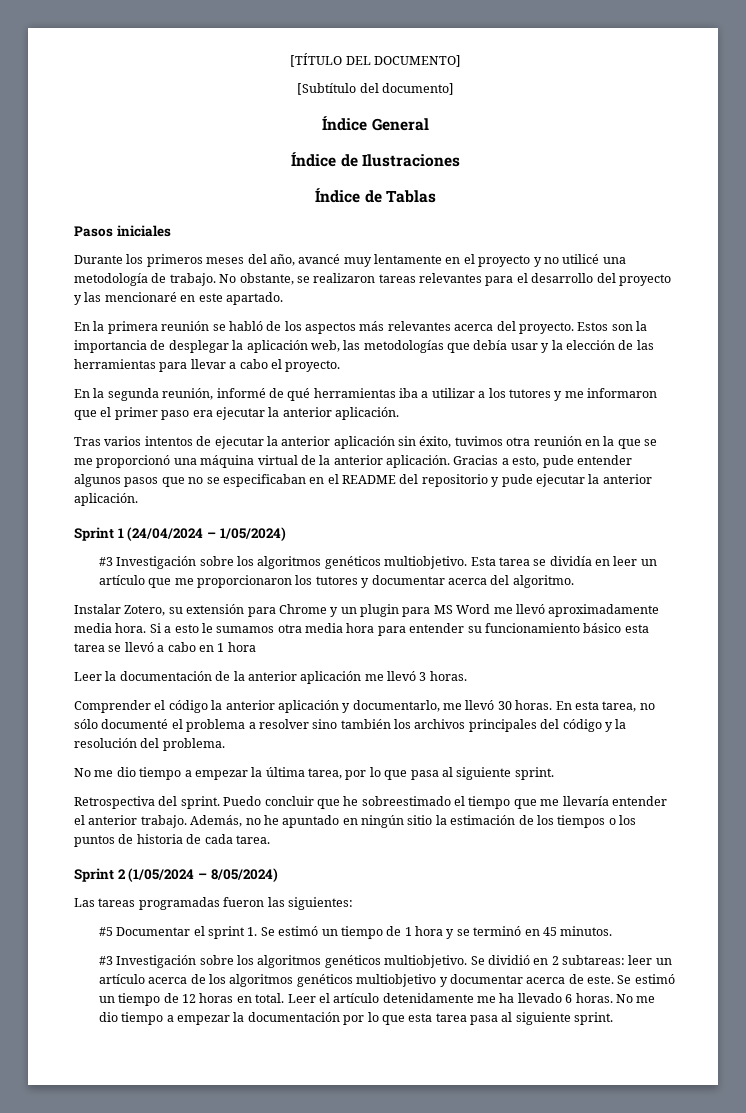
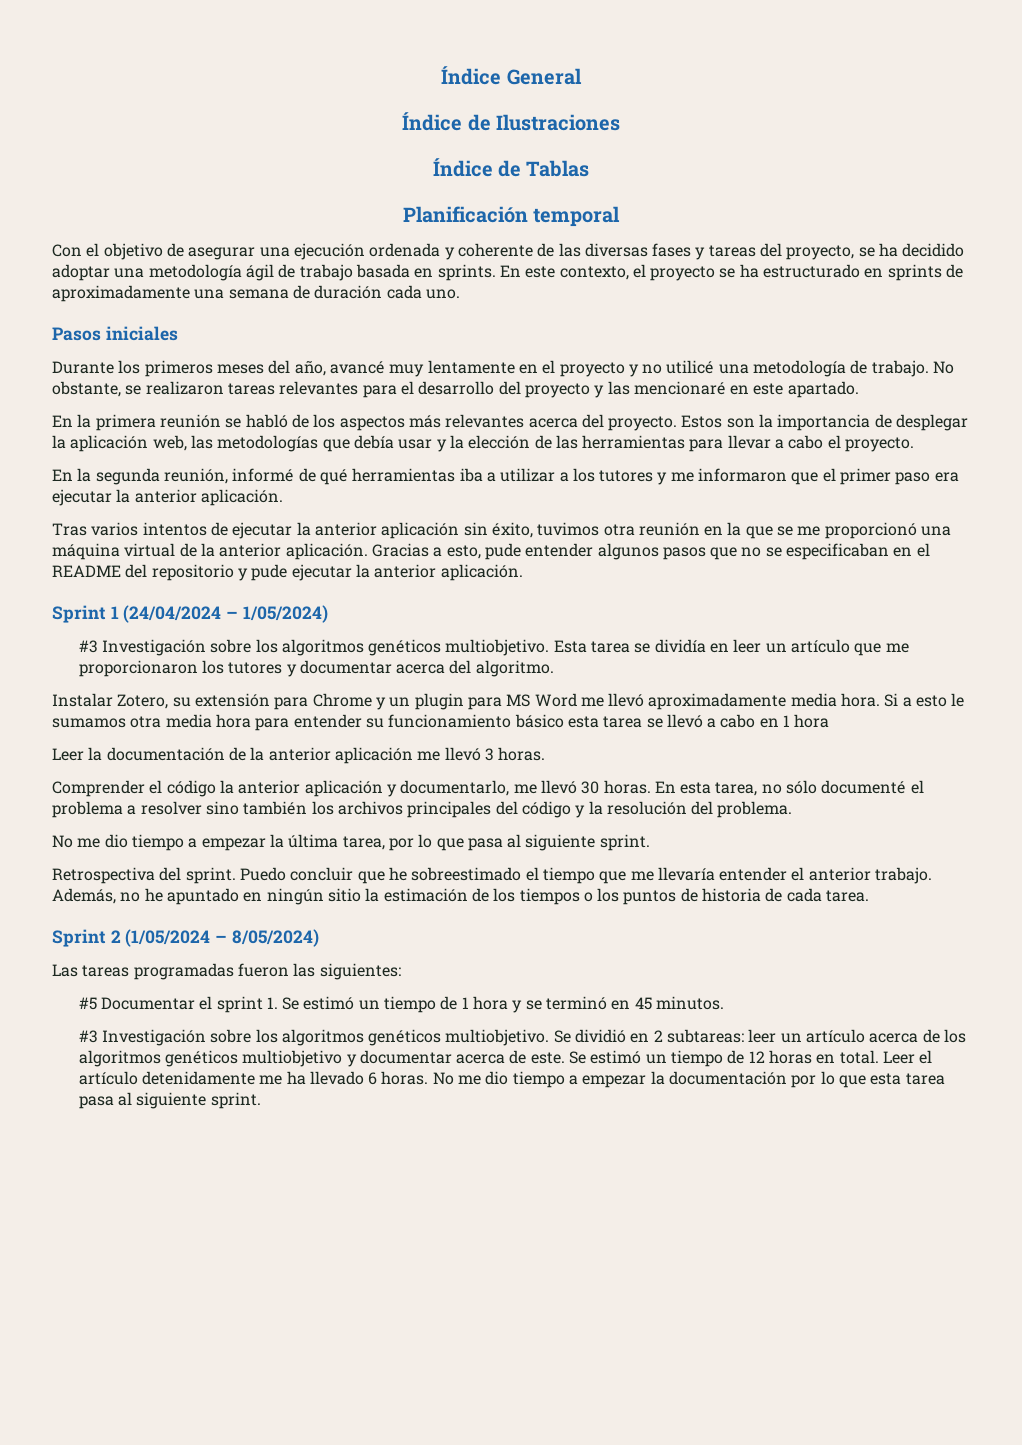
- [TÍTULO DEL DOCUMENTO]
- [Subtítulo del documento]
+ Planificación temporal
+ Con el objetivo de asegurar una ejecución ordenada y coherente de las diversas fases y tareas del proyecto, se ha decidido adoptar una metodología ágil de trabajo basada en sprints. En este contexto, el proyecto se ha estructurado en sprints de aproximadamente una semana de duración cada uno.

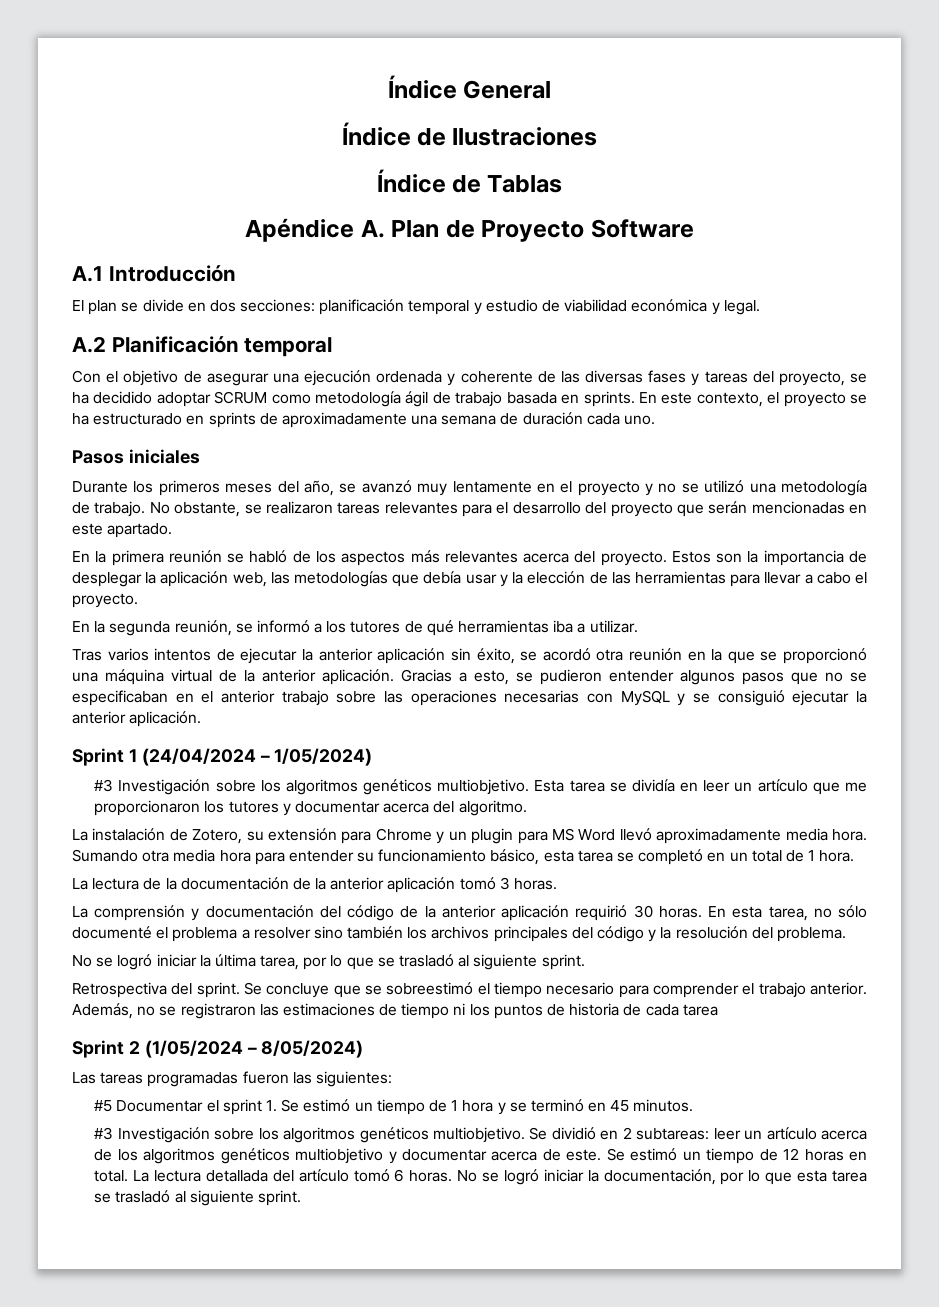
- Planificación temporal
+ Apéndice A. Plan de Proyecto Software
+ A.1 Introducción
+ El plan se divide en dos secciones: planificación temporal y estudio de viabilidad económica y legal.
+ A.2 Planificación temporal
- Con el objetivo de asegurar una ejecución ordenada y coherente de las diversas fases y tareas del proyecto, se ha decidido adoptar una metodología ágil de trabajo basada en sprints.
+ Con el objetivo de asegurar una ejecución ordenada y coherente de las diversas fases y tareas del proyecto, se ha decidido adoptar SCRUM como metodología ágil de trabajo basada en sprints.
- Durante los primeros meses del año, avancé muy lentamente en el proyecto y no utilicé una metodología de trabajo.
+ Durante los primeros meses del año, se avanzó muy lentamente en el proyecto y no se utilizó una metodología de trabajo.
- No obstante, se realizaron tareas relevantes para el desarrollo del proyecto y las mencionaré en este apartado.
+ No obstante, se realizaron tareas relevantes para el desarrollo del proyecto que serán mencionadas en este apartado.
- En la segunda reunión, informé de qué herramientas iba a utilizar a los tutores y me informaron que el primer paso era ejecutar la anterior aplicación.
+ En la segunda reunión, se informó a los tutores de qué herramientas iba a utilizar.
- Tras varios intentos de ejecutar la anterior aplicación sin éxito, tuvimos otra reunión en la que se me proporcionó una máquina virtual de la anterior aplicación.
+ Tras varios intentos de ejecutar la anterior aplicación sin éxito, se acordó otra reunión en la que se proporcionó una máquina virtual de la anterior aplicación.
- Gracias a esto, pude entender algunos pasos que no se especificaban en el README del repositorio y pude ejecutar la anterior aplicación.
+ Gracias a esto, se pudieron entender algunos pasos que no se especificaban en el anterior trabajo sobre las operaciones necesarias con MySQL y se consiguió ejecutar la anterior aplicación.
- Instalar Zotero, su extensión para Chrome y un plugin para MS Word me llevó aproximadamente media hora.
+ La instalación de Zotero, su extensión para Chrome y un plugin para MS Word llevó aproximadamente media hora.
- Si a esto le sumamos otra media hora para entender su funcionamiento básico esta tarea se llevó a cabo en 1 hora
- Leer la documentación de la anterior aplicación me llevó 3 horas.
+ Sumando otra media hora para entender su funcionamiento básico, esta tarea se completó en un total de 1 hora.
+ La lectura de la documentación de la anterior aplicación tomó 3 horas.
- Comprender el código la anterior aplicación y documentarlo, me llevó 30 horas.
+ La comprensión y documentación del código de la anterior aplicación requirió 30 horas.
- No me dio tiempo a empezar la última tarea, por lo que pasa al siguiente sprint.
+ No se logró iniciar la última tarea, por lo que se trasladó al siguiente sprint.
- Puedo concluir que he sobreestimado el tiempo que me llevaría entender el anterior trabajo. Además, no he apuntado en ningún sitio la estimación de los tiempos o los puntos de historia de cada tarea.
+ Se concluye que se sobreestimó el tiempo necesario para comprender el trabajo anterior. Además, no se registraron las estimaciones de tiempo ni los puntos de historia de cada tarea
- Leer el artículo detenidamente me ha llevado 6 horas. No me dio tiempo a empezar la documentación por lo que esta tarea pasa al siguiente sprint.
+ La lectura detallada del artículo tomó 6 horas. No se logró iniciar la documentación, por lo que esta tarea se trasladó al siguiente sprint.

